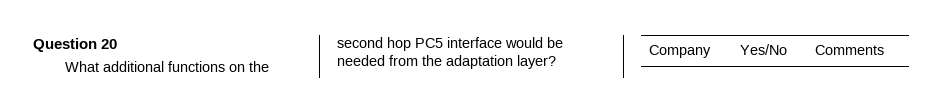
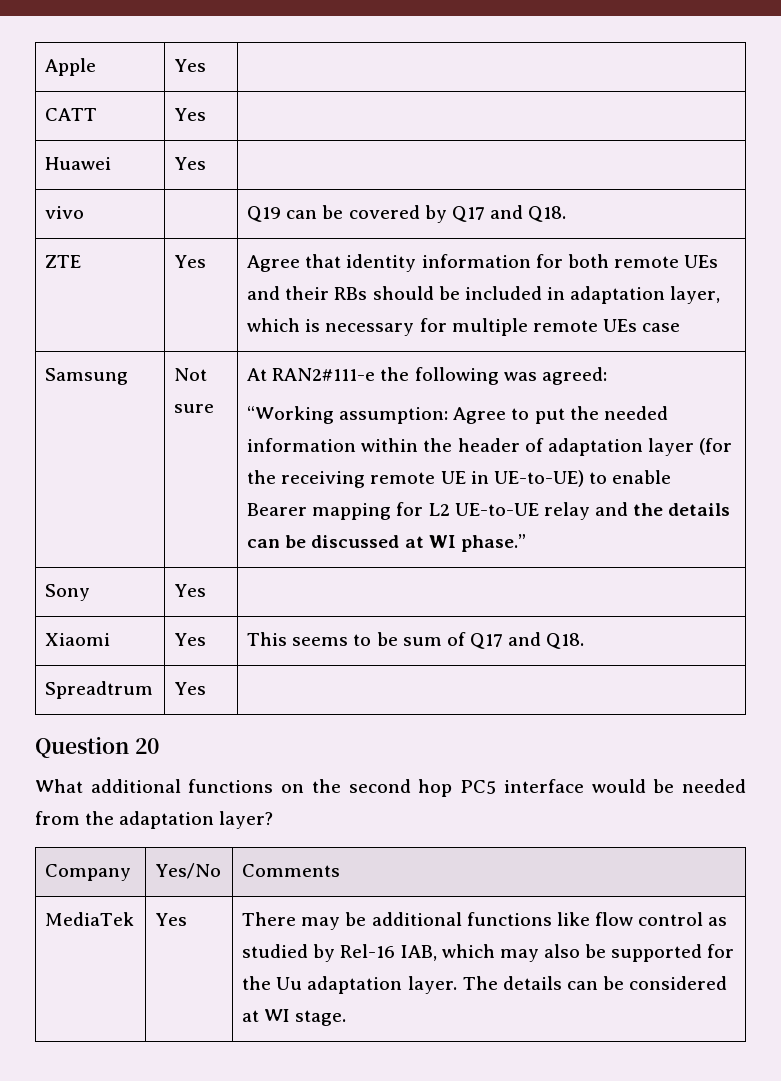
+ Apple | Yes |
+ CATT | Yes |
+ Huawei | Yes |
+ vivo | | Q19 can be covered by Q17 and Q18.
+ ZTE | Yes | Agree that identity information for both remote UEs and their RBs should be included in adaptation layer, which is necessary for multiple remote UEs case
+ Samsung | Not sure | At RAN2#111-e the following was agreed:
+ “Working assumption: Agree to put the needed information within the header of adaptation layer (for the receiving remote UE in UE-to-UE) to enable Bearer mapping for L2 UE-to-UE relay and the details can be discussed at WI phase.”
+ Sony | Yes |
+ Xiaomi | Yes | This seems to be sum of Q17 and Q18.
+ Spreadtrum | Yes |
+ MediaTek | Yes | There may be additional functions like flow control as studied by Rel-16 IAB, which may also be supported for the Uu adaptation layer. The details can be considered at WI stage.

